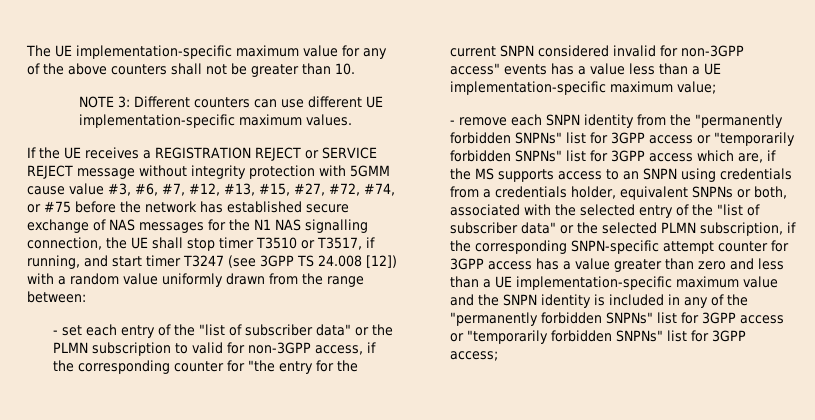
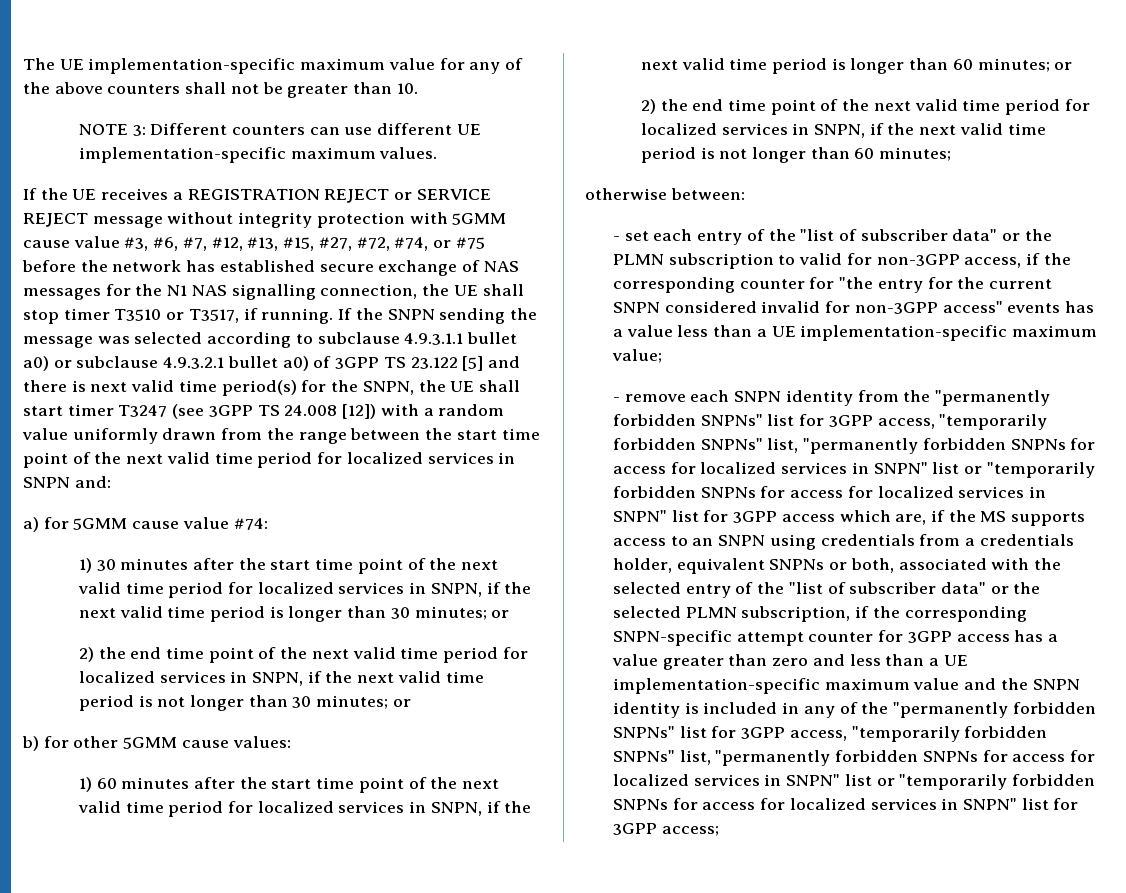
- If the UE receives a REGISTRATION REJECT or SERVICE REJECT message without integrity protection with 5GMM cause value #3, #6, #7, #12, #13, #15, #27, #72, #74, or #75 before the network has established secure exchange of NAS messages for the N1 NAS signalling connection, the UE shall stop timer T3510 or T3517, if running, and start timer T3247 (see 3GPP TS 24.008 [12]) with a random value uniformly drawn from the range between:
+ If the UE receives a REGISTRATION REJECT or SERVICE REJECT message without integrity protection with 5GMM cause value #3, #6, #7, #12, #13, #15, #27, #72, #74, or #75 before the network has established secure exchange of NAS messages for the N1 NAS signalling connection, the UE shall stop timer T3510 or T3517, if running. If the SNPN sending the message was selected according to subclause 4.9.3.1.1 bullet a0) or subclause 4.9.3.2.1 bullet a0) of 3GPP TS 23.122 [5] and there is next valid time period(s) for the SNPN, the UE shall start timer T3247 (see 3GPP TS 24.008 [12]) with a random value uniformly drawn from the range between the start time point of the next valid time period for localized services in SNPN and:
+ a) for 5GMM cause value #74:
+ 1) 30 minutes after the start time point of the next valid time period for localized services in SNPN, if the next valid time period is longer than 30 minutes; or
+ 2) the end time point of the next valid time period for localized services in SNPN, if the next valid time period is not longer than 30 minutes; or
+ b) for other 5GMM cause values:
+ 1) 60 minutes after the start time point of the next valid time period for localized services in SNPN, if the next valid time period is longer than 60 minutes; or
+ 2) the end time point of the next valid time period for localized services in SNPN, if the next valid time period is not longer than 60 minutes;
+ otherwise between:
- - remove each SNPN identity from the "permanently forbidden SNPNs" list for 3GPP access or "temporarily forbidden SNPNs" list for 3GPP access which are, if the MS supports access to an SNPN using credentials from a credentials holder, equivalent SNPNs or both, associated with the selected entry of the "list of subscriber data" or the selected PLMN subscription, if the corresponding SNPN-specific attempt counter for 3GPP access has a value greater than zero and less than a UE implementation-specific maximum value and the SNPN identity is included in any of the "permanently forbidden SNPNs" list for 3GPP access or "temporarily forbidden SNPNs" list for 3GPP access;
+ - remove each SNPN identity from the "permanently forbidden SNPNs" list for 3GPP access, "temporarily forbidden SNPNs" list, "permanently forbidden SNPNs for access for localized services in SNPN" list or "temporarily forbidden SNPNs for access for localized services in SNPN" list for 3GPP access which are, if the MS supports access to an SNPN using credentials from a credentials holder, equivalent SNPNs or both, associated with the selected entry of the "list of subscriber data" or the selected PLMN subscription, if the corresponding SNPN-specific attempt counter for 3GPP access has a value greater than zero and less than a UE implementation-specific maximum value and the SNPN identity is included in any of the "permanently forbidden SNPNs" list for 3GPP access, "temporarily forbidden SNPNs" list, "permanently forbidden SNPNs for access for localized services in SNPN" list or "temporarily forbidden SNPNs for access for localized services in SNPN" list for 3GPP access;

